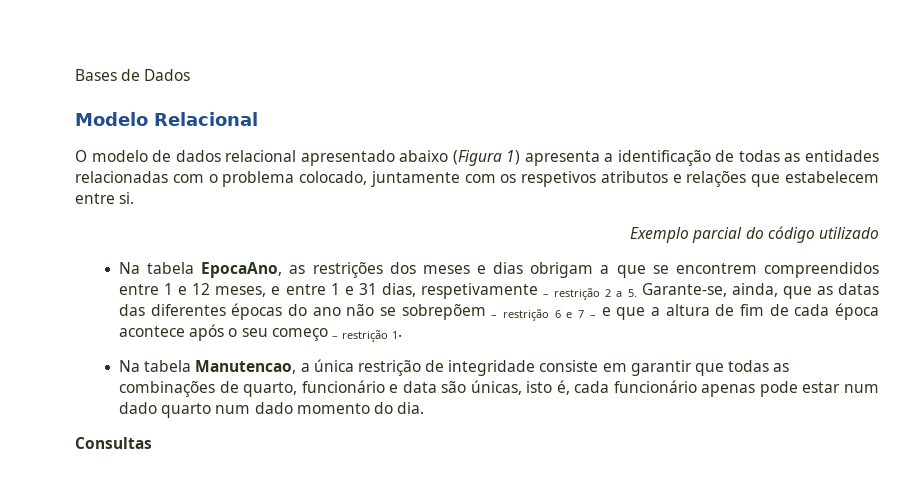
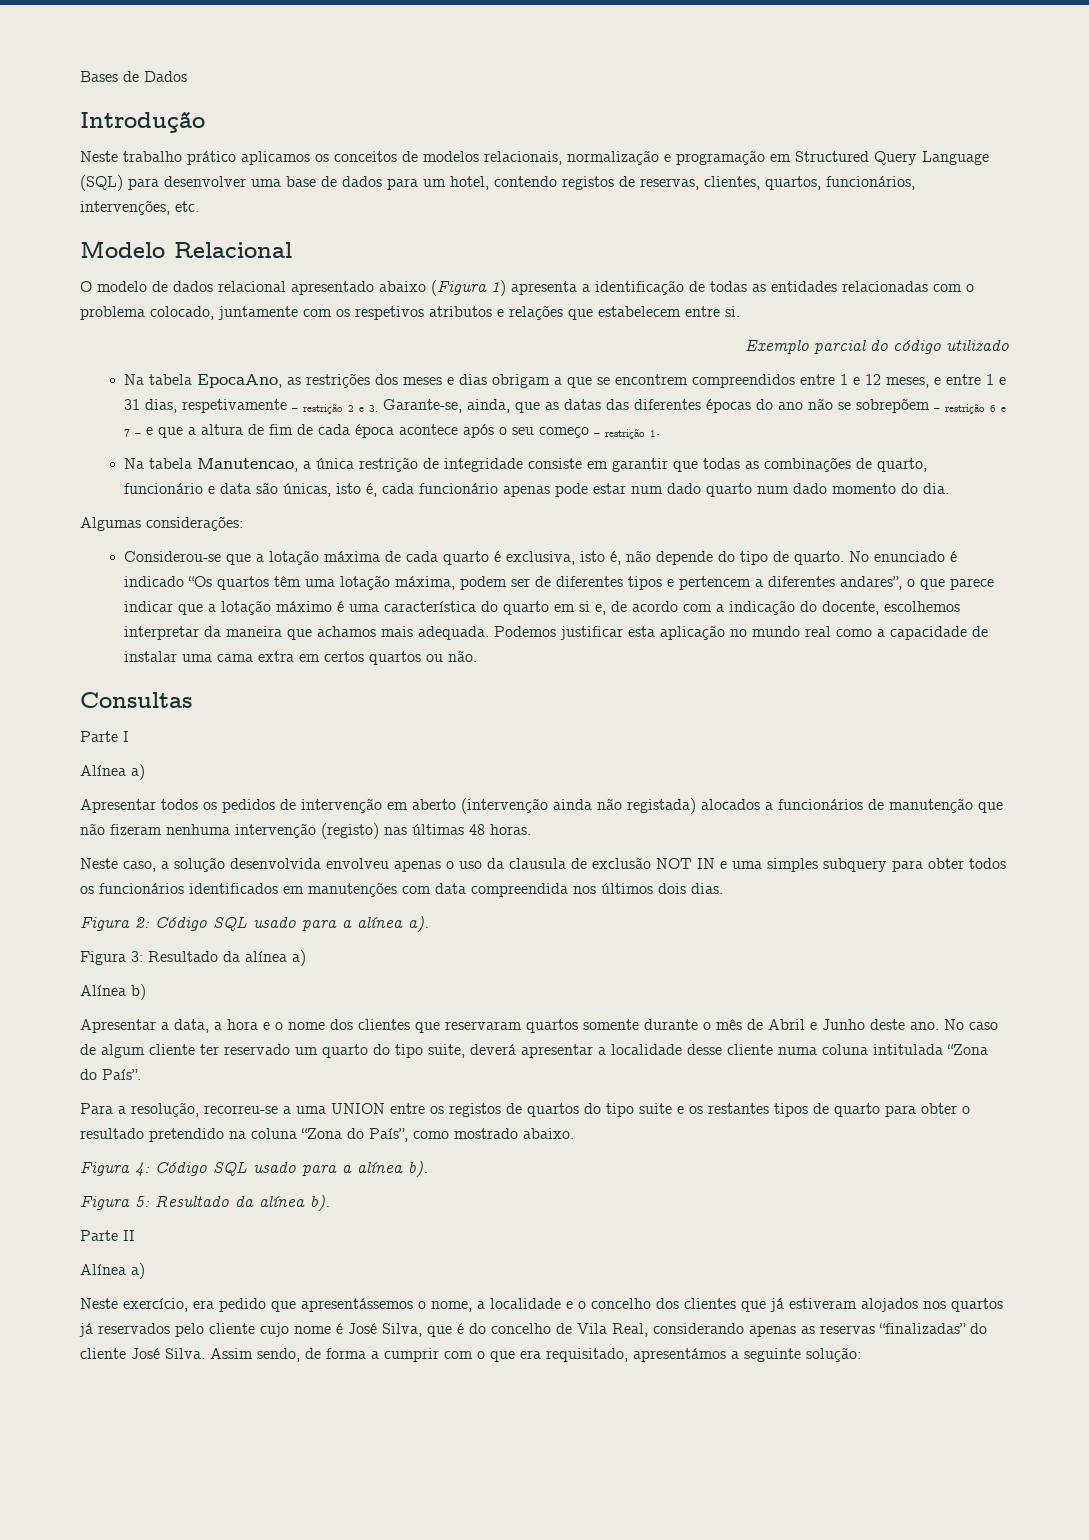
+ Introdução
+ Neste trabalho prático aplicamos os conceitos de modelos relacionais, normalização e programação em Structured Query Language (SQL) para desenvolver uma base de dados para um hotel, contendo registos de reservas, clientes, quartos, funcionários, intervenções, etc.
- Na tabela EpocaAno, as restrições dos meses e dias obrigam a que se encontrem compreendidos entre 1 e 12 meses, e entre 1 e 31 dias, respetivamente – restrição 2 a 5. Garante-se, ainda, que as datas das diferentes épocas do ano não se sobrepõem – restrição 6 e 7 – e que a altura de fim de cada época acontece após o seu começo – restrição 1.
+ Na tabela EpocaAno, as restrições dos meses e dias obrigam a que se encontrem compreendidos entre 1 e 12 meses, e entre 1 e 31 dias, respetivamente – restrição 2 e 3. Garante-se, ainda, que as datas das diferentes épocas do ano não se sobrepõem – restrição 6 e 7 – e que a altura de fim de cada época acontece após o seu começo – restrição 1.
+ Algumas considerações:
+ Considerou-se que a lotação máxima de cada quarto é exclusiva, isto é, não depende do tipo de quarto. No enunciado é indicado “Os quartos têm uma lotação máxima, podem ser de diferentes tipos e pertencem a diferentes andares”, o que parece indicar que a lotação máximo é uma característica do quarto em si e, de acordo com a indicação do docente, escolhemos interpretar da maneira que achamos mais adequada. Podemos justificar esta aplicação no mundo real como a capacidade de instalar uma cama extra em certos quartos ou não.
  Consultas
+ Parte I
+ Alínea a)
+ Apresentar todos os pedidos de intervenção em aberto (intervenção ainda não registada) alocados a funcionários de manutenção que não fizeram nenhuma intervenção (registo) nas últimas 48 horas.
+ Neste caso, a solução desenvolvida envolveu apenas o uso da clausula de exclusão NOT IN e uma simples subquery para obter todos os funcionários identificados em manutenções com data compreendida nos últimos dois dias.
+ Figura 2: Código SQL usado para a alínea a).
+ Figura 3: Resultado da alínea a)
+ Alínea b)
+ Apresentar a data, a hora e o nome dos clientes que reservaram quartos somente durante o mês de Abril e Junho deste ano. No caso de algum cliente ter reservado um quarto do tipo suite, deverá apresentar a localidade desse cliente numa coluna intitulada “Zona do País”.
+ Para a resolução, recorreu-se a uma UNION entre os registos de quartos do tipo suite e os restantes tipos de quarto para obter o resultado pretendido na coluna “Zona do País”, como mostrado abaixo.
+ Figura 4: Código SQL usado para a alínea b).
+ Figura 5: Resultado da alínea b).
+ Parte II
+ Alínea a)
+ Neste exercício, era pedido que apresentássemos o nome, a localidade e o concelho dos clientes que já estiveram alojados nos quartos já reservados pelo cliente cujo nome é José Silva, que é do concelho de Vila Real, considerando apenas as reservas “finalizadas” do cliente José Silva. Assim sendo, de forma a cumprir com o que era requisitado, apresentámos a seguinte solução:

